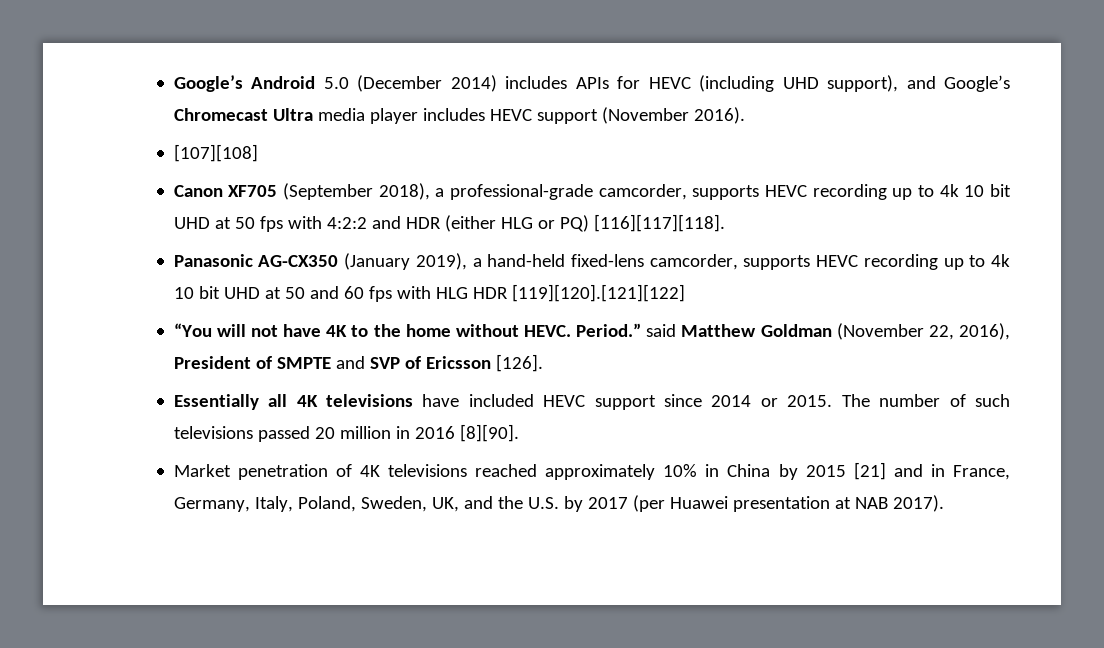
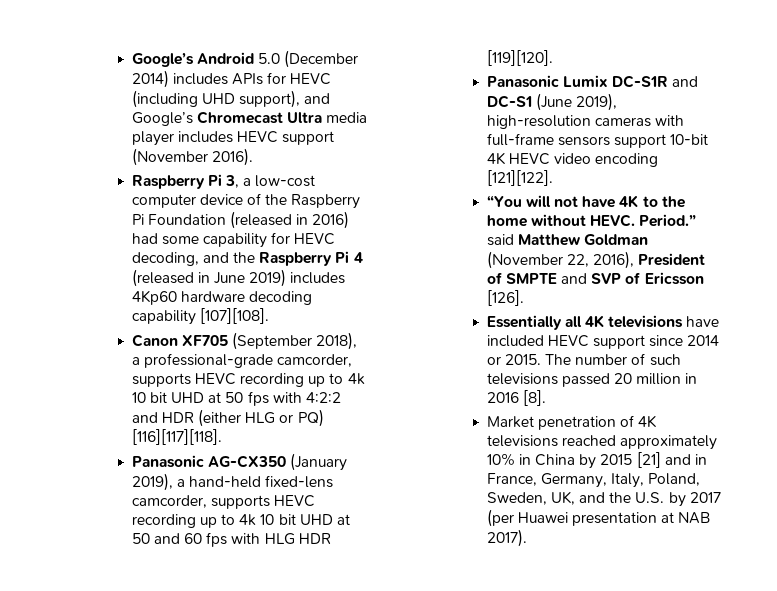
- [107][108]
+ Raspberry Pi 3, a low-cost computer device of the Raspberry Pi Foundation (released in 2016) had some capability for HEVC decoding, and the Raspberry Pi 4 (released in June 2019) includes 4Kp60 hardware decoding capability [107][108].
- Panasonic AG-CX350 (January 2019), a hand-held fixed-lens camcorder, supports HEVC recording up to 4k 10 bit UHD at 50 and 60 fps with HLG HDR [119][120].[121][122]
+ Panasonic AG-CX350 (January 2019), a hand-held fixed-lens camcorder, supports HEVC recording up to 4k 10 bit UHD at 50 and 60 fps with HLG HDR [119][120].
+ Panasonic Lumix DC-S1R and DC-S1 (June 2019), high-resolution cameras with full-frame sensors support 10-bit 4K HEVC video encoding [121][122].
- The number of such televisions passed 20 million in 2016 [8][90].
+ The number of such televisions passed 20 million in 2016 [8].

